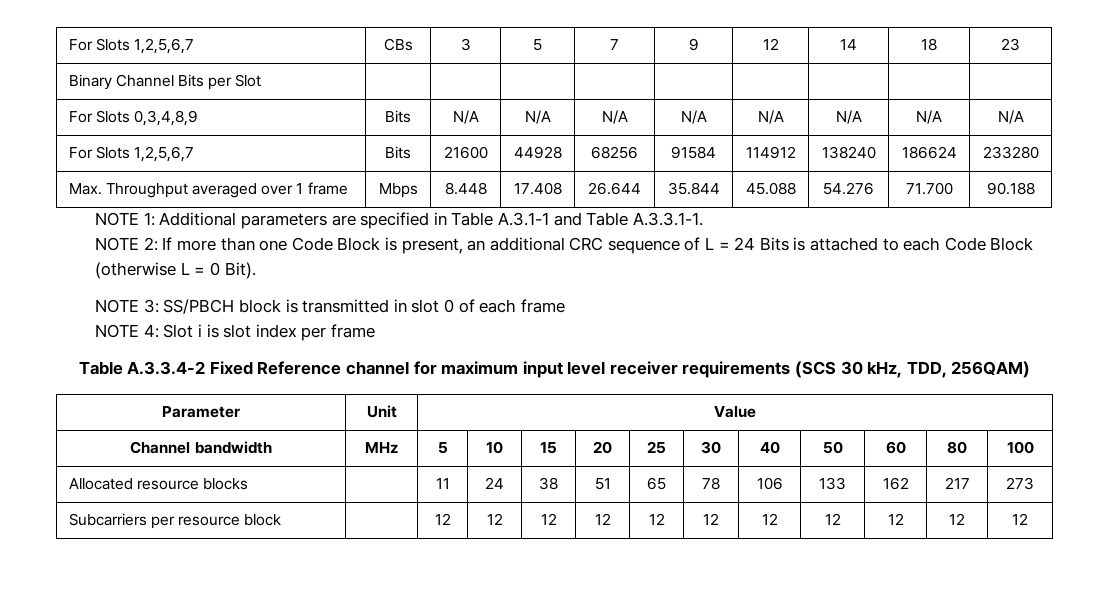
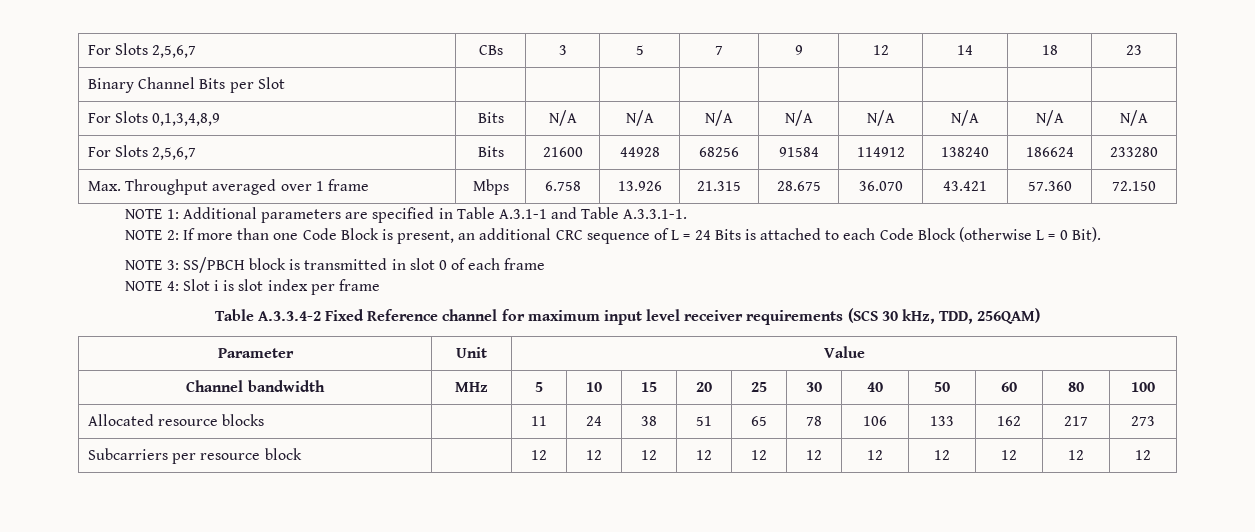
- For Slots 1,2,5,6,7 | CBs | 3 | 5 | 7 | 9 | 12 | 14 | 18 | 23
+ For Slots 2,5,6,7 | CBs | 3 | 5 | 7 | 9 | 12 | 14 | 18 | 23
- For Slots 0,3,4,8,9 | Bits | N/A | N/A | N/A | N/A | N/A | N/A | N/A | N/A
+ For Slots 0,1,3,4,8,9 | Bits | N/A | N/A | N/A | N/A | N/A | N/A | N/A | N/A
- For Slots 1,2,5,6,7 | Bits | 21600 | 44928 | 68256 | 91584 | 114912 | 138240 | 186624 | 233280
+ For Slots 2,5,6,7 | Bits | 21600 | 44928 | 68256 | 91584 | 114912 | 138240 | 186624 | 233280
- Max. Throughput averaged over 1 frame | Mbps | 8.448 | 17.408 | 26.644 | 35.844 | 45.088 | 54.276 | 71.700 | 90.188
+ Max. Throughput averaged over 1 frame | Mbps | 6.758 | 13.926 | 21.315 | 28.675 | 36.070 | 43.421 | 57.360 | 72.150

